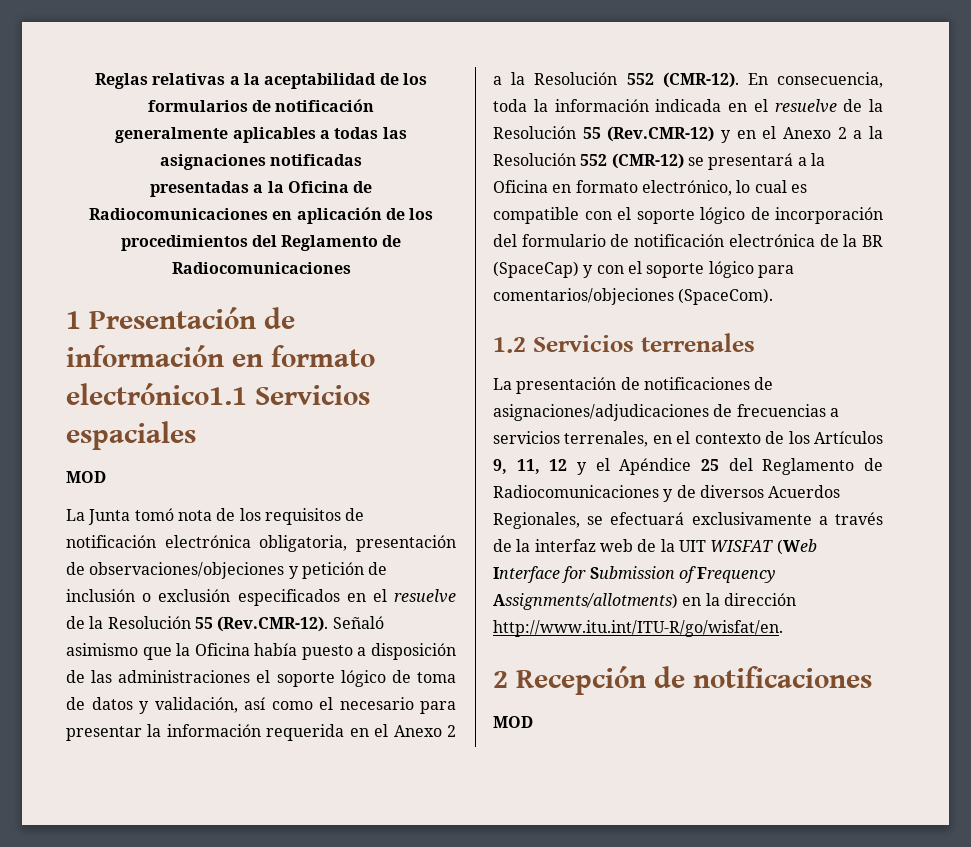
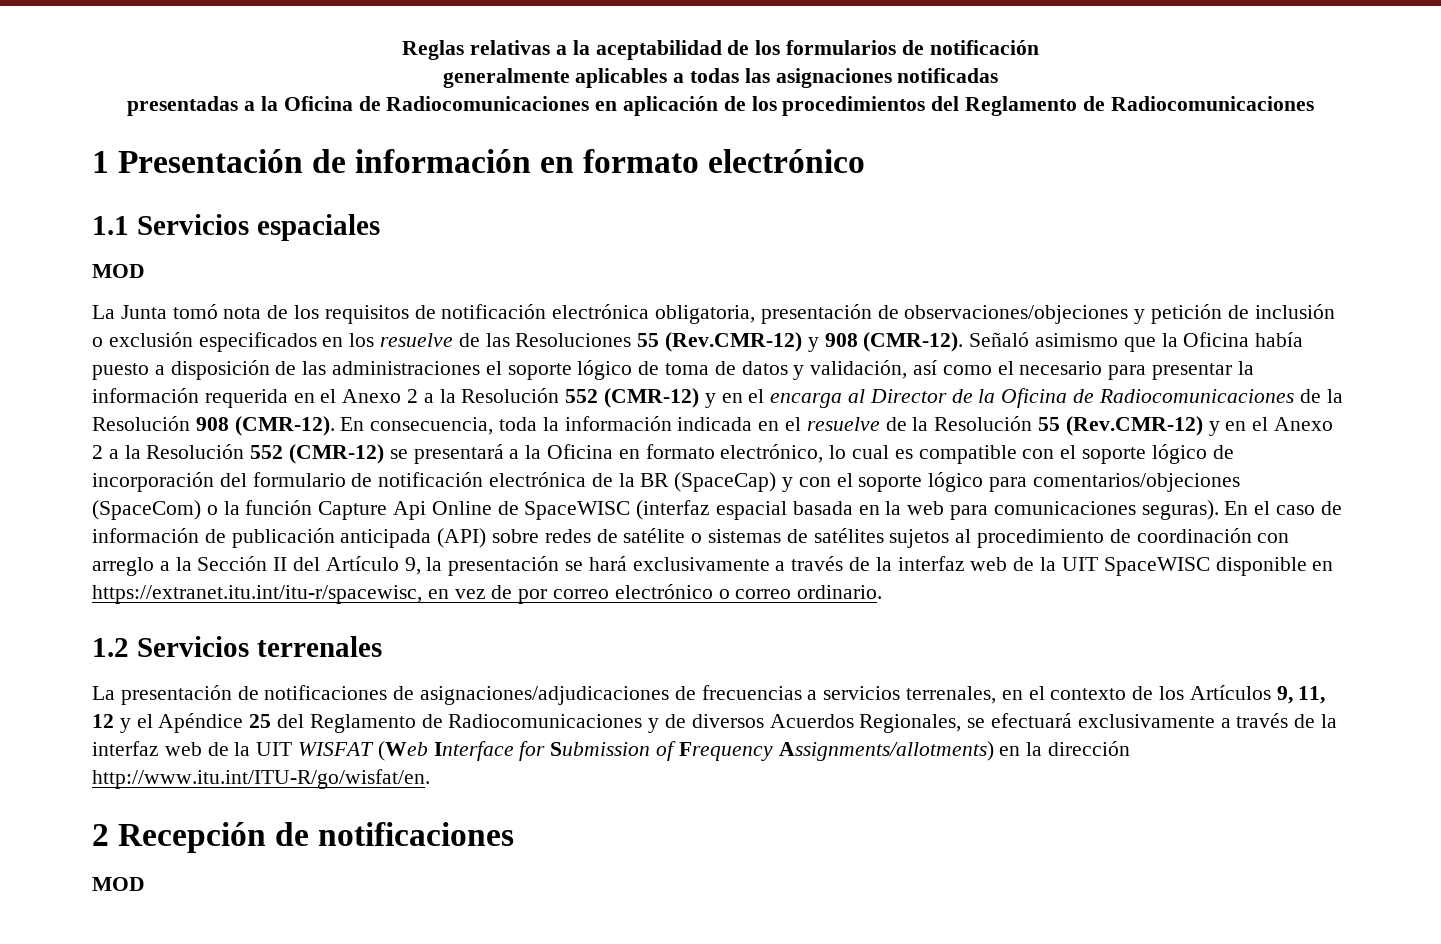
- 1 Presentación de información en formato electrónico1.1 Servicios espaciales
+ 1 Presentación de información en formato electrónico
+ 1.1 Servicios espaciales
- La Junta tomó nota de los requisitos de notificación electrónica obligatoria, presentación de observaciones/objeciones y petición de inclusión o exclusión especificados en el resuelve de la Resolución 55 (Rev.CMR-12). Señaló asimismo que la Oficina había puesto a disposición de las administraciones el soporte lógico de toma de datos y validación, así como el necesario para presentar la información requerida en el Anexo 2 a la Resolución 552 (CMR-12).
+ La Junta tomó nota de los requisitos de notificación electrónica obligatoria, presentación de observaciones/objeciones y petición de inclusión o exclusión especificados en los resuelve de las Resoluciones 55 (Rev.CMR-12) y 908 (CMR-12). Señaló asimismo que la Oficina había puesto a disposición de las administraciones el soporte lógico de toma de datos y validación, así como el necesario para presentar la información requerida en el Anexo 2 a la Resolución 552 (CMR-12) y en el encarga al Director de la Oficina de Radiocomunicaciones de la Resolución 908 (CMR-12).
- En consecuencia, toda la información indicada en el resuelve de la Resolución 55 (Rev.CMR-12) y en el Anexo 2 a la Resolución 552 (CMR-12) se presentará a la Oficina en formato electrónico, lo cual es compatible con el soporte lógico de incorporación del formulario de notificación electrónica de la BR (SpaceCap) y con el soporte lógico para comentarios/objeciones (SpaceCom).
+ En consecuencia, toda la información indicada en el resuelve de la Resolución 55 (Rev.CMR-12) y en el Anexo 2 a la Resolución 552 (CMR-12) se presentará a la Oficina en formato electrónico, lo cual es compatible con el soporte lógico de incorporación del formulario de notificación electrónica de la BR (SpaceCap) y con el soporte lógico para comentarios/objeciones (SpaceCom) o la función Capture Api Online de SpaceWISC (interfaz espacial basada en la web para comunicaciones seguras). En el caso de información de publicación anticipada (API) sobre redes de satélite o sistemas de satélites sujetos al procedimiento de coordinación con arreglo a la Sección II del Artículo 9, la presentación se hará exclusivamente a través de la interfaz web de la UIT SpaceWISC disponible en https://extranet.itu.int/itu-r/spacewisc, en vez de por correo electrónico o correo ordinario.

